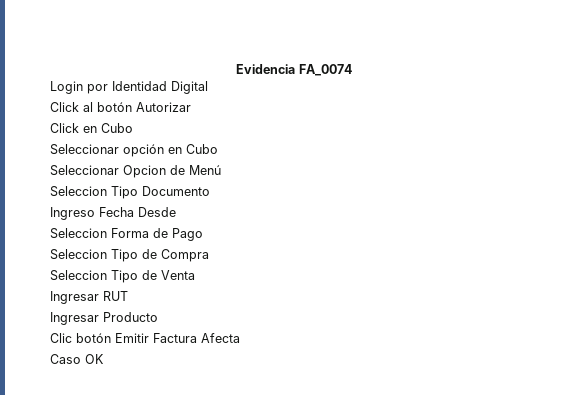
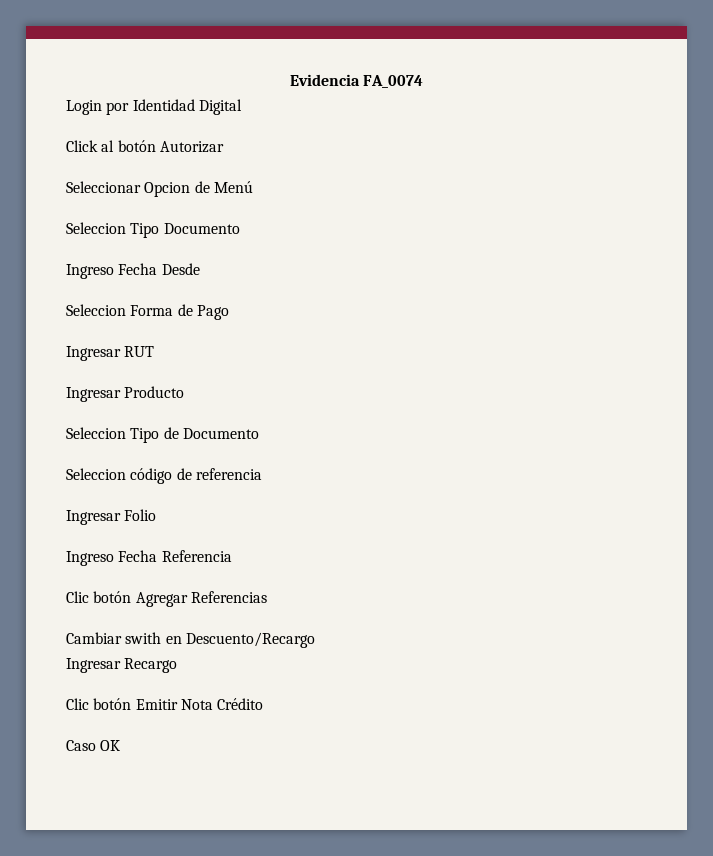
- Click en Cubo
- Seleccionar opción en Cubo
- Seleccion Tipo de Compra
- Seleccion Tipo de Venta
  Ingresar RUT
  Ingresar Producto
+ Seleccion Tipo de Documento
+ Seleccion código de referencia
+ Ingresar Folio
+ Ingreso Fecha Referencia
+ Clic botón Agregar Referencias
+ Cambiar swith en Descuento/Recargo
+ Ingresar Recargo
- Clic botón Emitir Factura Afecta
+ Clic botón Emitir Nota Crédito

